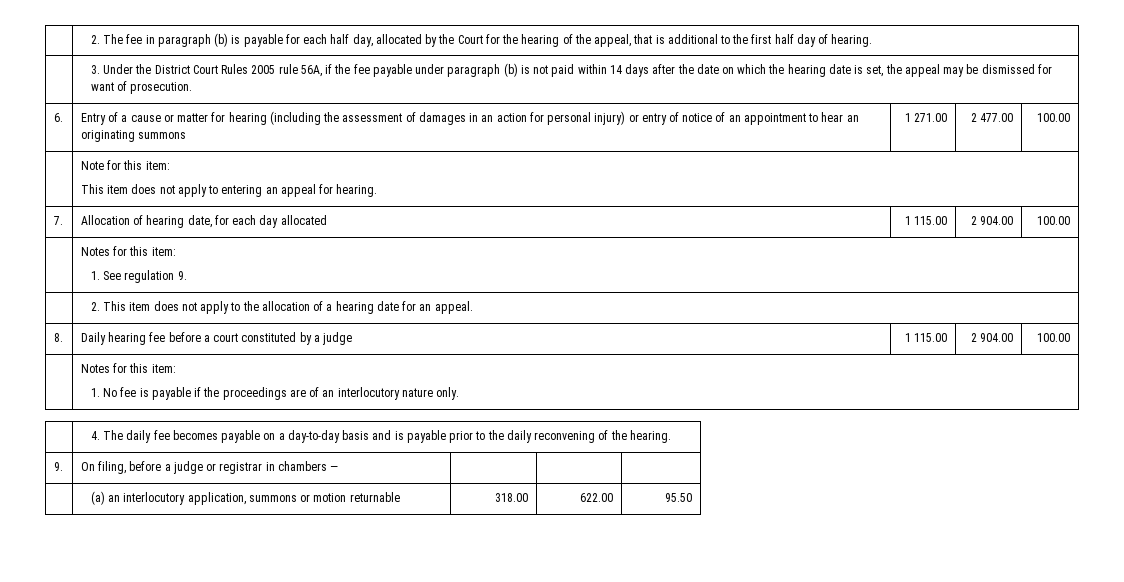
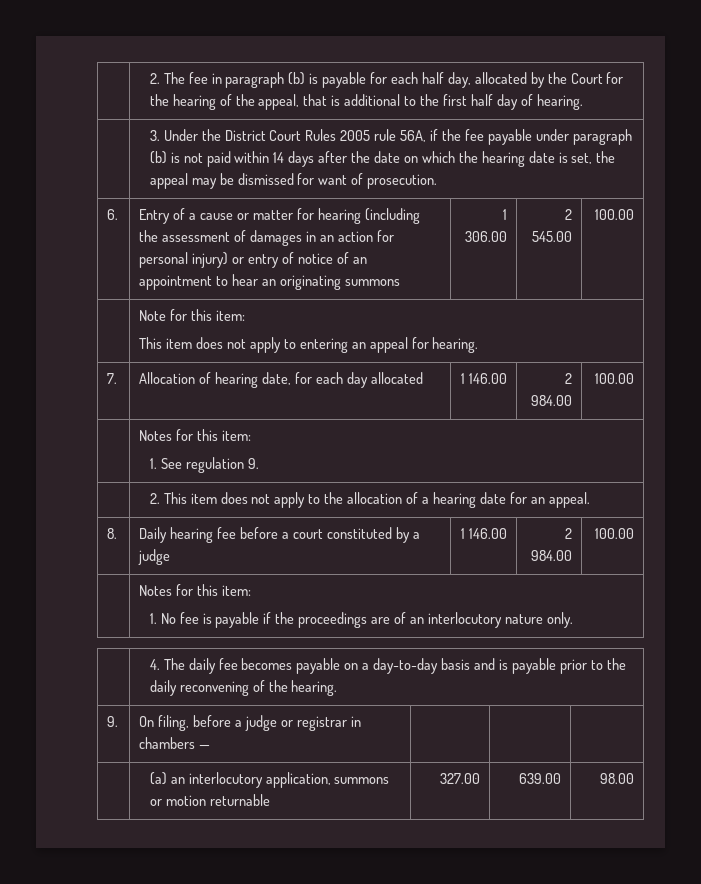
- 6. | Entry of a cause or matter for hearing (including the assessment of damages in an action for personal injury) or entry of notice of an appointment to hear an originating summons | 1 271.00 | 2 477.00 | 100.00
+ 6. | Entry of a cause or matter for hearing (including the assessment of damages in an action for personal injury) or entry of notice of an appointment to hear an originating summons | 1 306.00 | 2 545.00 | 100.00
- 7. | Allocation of hearing date, for each day allocated | 1 115.00 | 2 904.00 | 100.00
+ 7. | Allocation of hearing date, for each day allocated | 1 146.00 | 2 984.00 | 100.00
- 8. | Daily hearing fee before a court constituted by a judge | 1 115.00 | 2 904.00 | 100.00
+ 8. | Daily hearing fee before a court constituted by a judge | 1 146.00 | 2 984.00 | 100.00
- | (a) an interlocutory application, summons or motion returnable | 318.00 | 622.00 | 95.50
+ | (a) an interlocutory application, summons or motion returnable | 327.00 | 639.00 | 98.00

